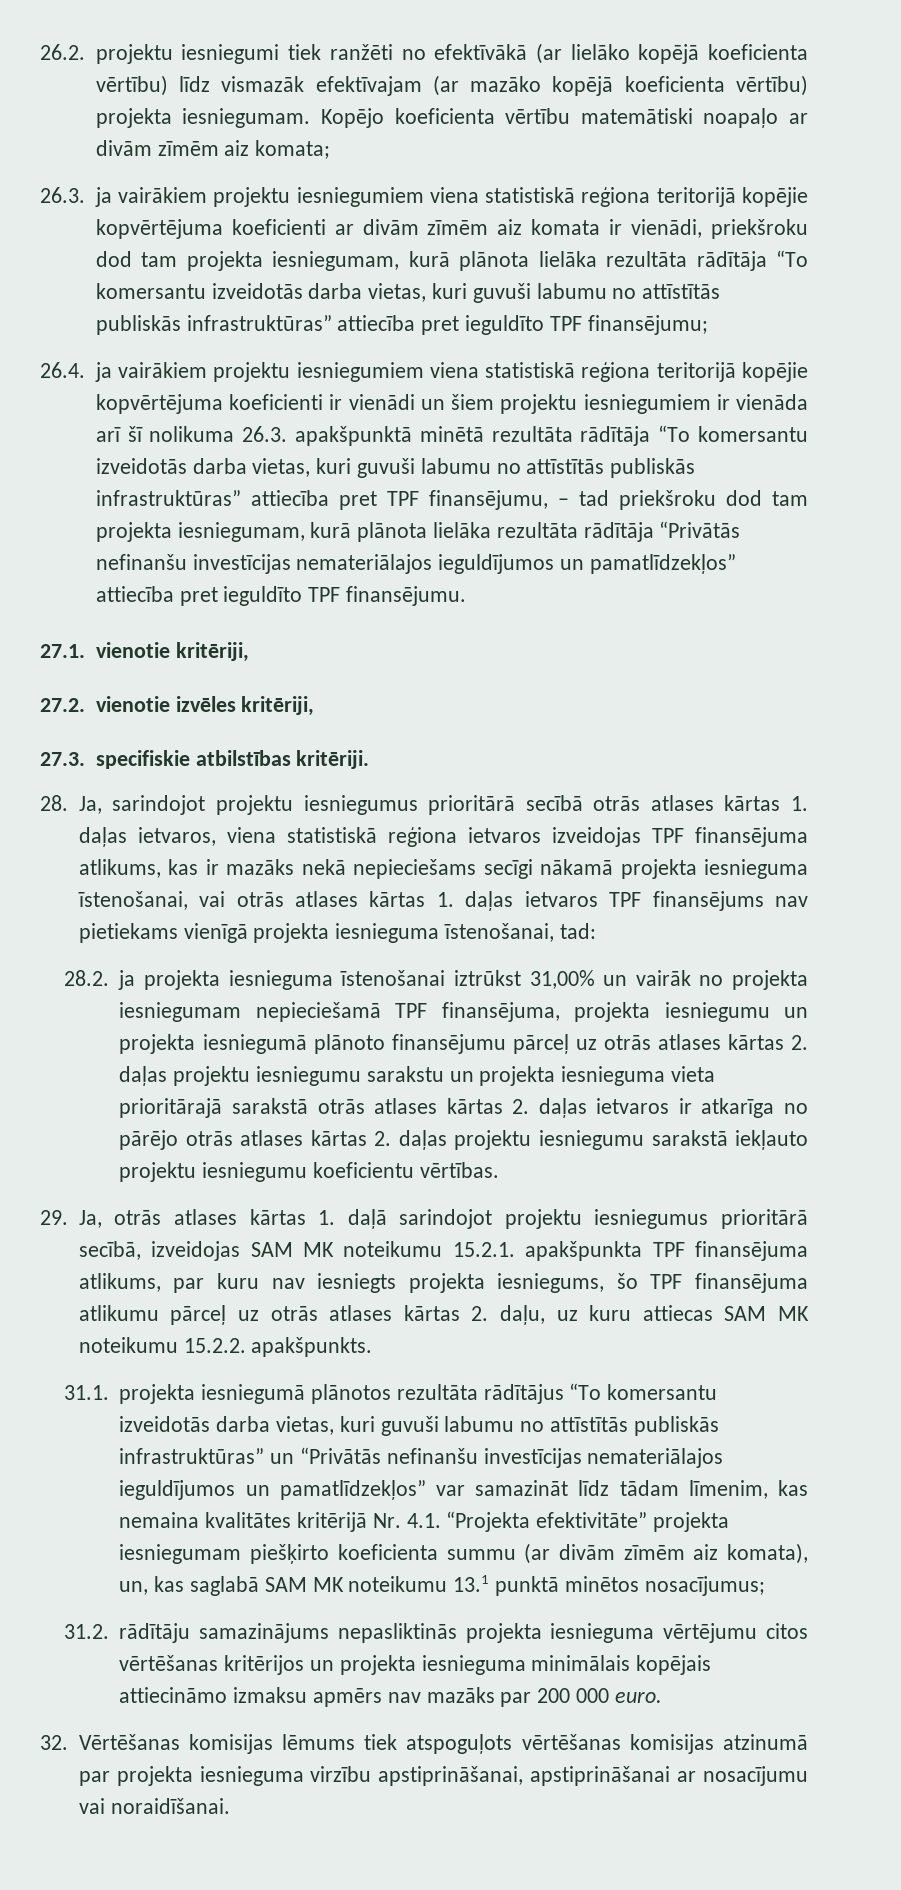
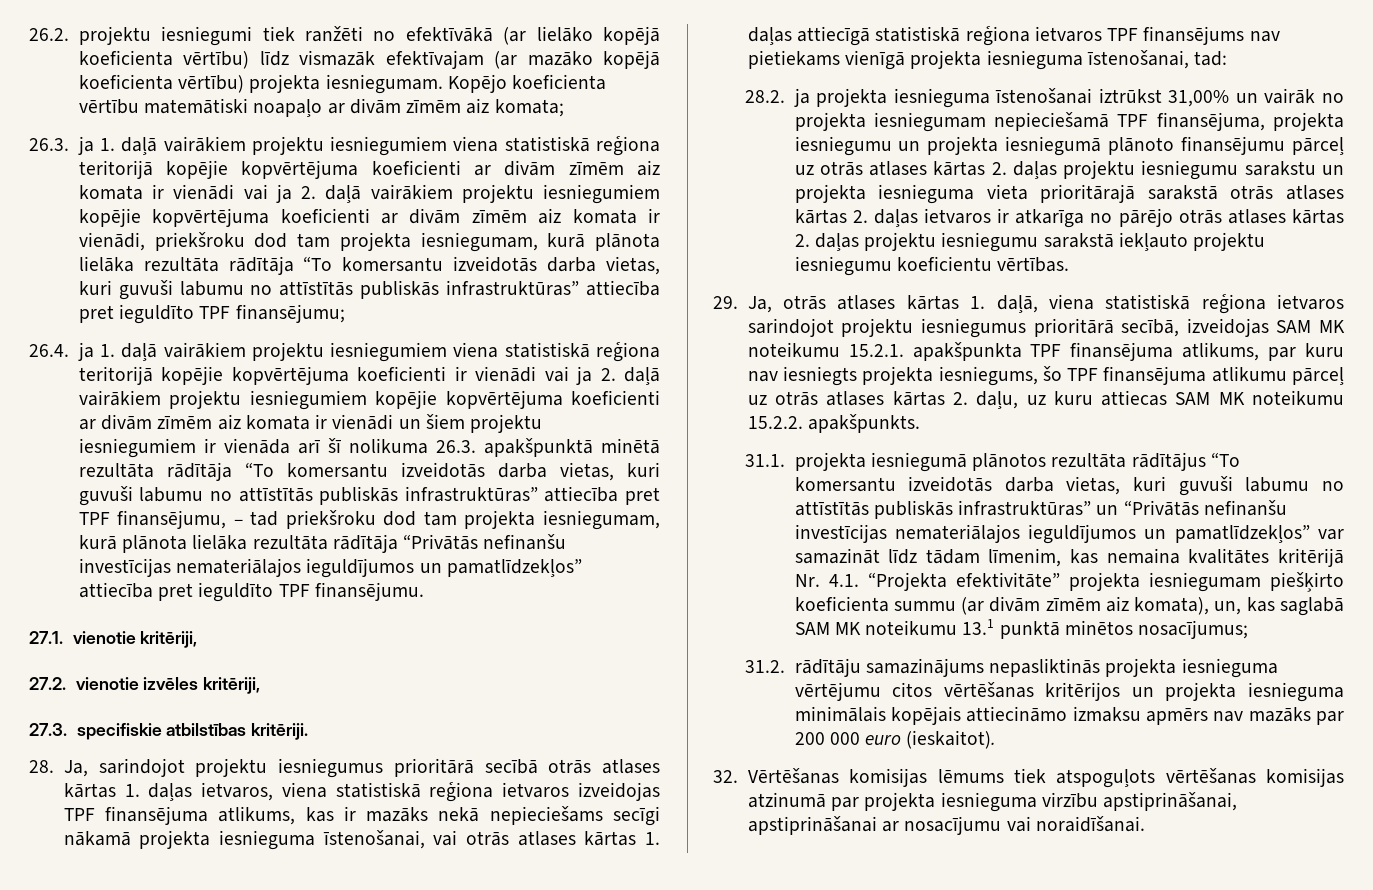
- 26.3. ja vairākiem projektu iesniegumiem viena statistiskā reģiona teritorijā kopējie kopvērtējuma koeficienti ar divām zīmēm aiz komata ir vienādi, priekšroku dod tam projekta iesniegumam, kurā plānota lielāka rezultāta rādītāja “To komersantu izveidotās darba vietas, kuri guvuši labumu no attīstītās publiskās infrastruktūras” attiecība pret ieguldīto TPF finansējumu;
+ 26.3. ja 1. daļā vairākiem projektu iesniegumiem viena statistiskā reģiona teritorijā kopējie kopvērtējuma koeficienti ar divām zīmēm aiz komata ir vienādi vai ja 2. daļā vairākiem projektu iesniegumiem kopējie kopvērtējuma koeficienti ar divām zīmēm aiz komata ir vienādi, priekšroku dod tam projekta iesniegumam, kurā plānota lielāka rezultāta rādītāja “To komersantu izveidotās darba vietas, kuri guvuši labumu no attīstītās publiskās infrastruktūras” attiecība pret ieguldīto TPF finansējumu;
- 26.4. ja vairākiem projektu iesniegumiem viena statistiskā reģiona teritorijā kopējie kopvērtējuma koeficienti ir vienādi un šiem projektu iesniegumiem ir vienāda arī šī nolikuma 26.3. apakšpunktā minētā rezultāta rādītāja “To komersantu izveidotās darba vietas, kuri guvuši labumu no attīstītās publiskās infrastruktūras” attiecība pret TPF finansējumu, – tad priekšroku dod tam projekta iesniegumam, kurā plānota lielāka rezultāta rādītāja “Privātās nefinanšu investīcijas nemateriālajos ieguldījumos un pamatlīdzekļos” attiecība pret ieguldīto TPF finansējumu.
+ 26.4. ja 1. daļā vairākiem projektu iesniegumiem viena statistiskā reģiona teritorijā kopējie kopvērtējuma koeficienti ir vienādi vai ja 2. daļā vairākiem projektu iesniegumiem kopējie kopvērtējuma koeficienti ar divām zīmēm aiz komata ir vienādi un šiem projektu iesniegumiem ir vienāda arī šī nolikuma 26.3. apakšpunktā minētā rezultāta rādītāja “To komersantu izveidotās darba vietas, kuri guvuši labumu no attīstītās publiskās infrastruktūras” attiecība pret TPF finansējumu, – tad priekšroku dod tam projekta iesniegumam, kurā plānota lielāka rezultāta rādītāja “Privātās nefinanšu investīcijas nemateriālajos ieguldījumos un pamatlīdzekļos” attiecība pret ieguldīto TPF finansējumu.
- 28. Ja, sarindojot projektu iesniegumus prioritārā secībā otrās atlases kārtas 1. daļas ietvaros, viena statistiskā reģiona ietvaros izveidojas TPF finansējuma atlikums, kas ir mazāks nekā nepieciešams secīgi nākamā projekta iesnieguma īstenošanai, vai otrās atlases kārtas 1. daļas ietvaros TPF finansējums nav pietiekams vienīgā projekta iesnieguma īstenošanai, tad:
+ 28. Ja, sarindojot projektu iesniegumus prioritārā secībā otrās atlases kārtas 1. daļas ietvaros, viena statistiskā reģiona ietvaros izveidojas TPF finansējuma atlikums, kas ir mazāks nekā nepieciešams secīgi nākamā projekta iesnieguma īstenošanai, vai otrās atlases kārtas 1. daļas attiecīgā statistiskā reģiona ietvaros TPF finansējums nav pietiekams vienīgā projekta iesnieguma īstenošanai, tad:
- 29. Ja, otrās atlases kārtas 1. daļā sarindojot projektu iesniegumus prioritārā secībā, izveidojas SAM MK noteikumu 15.2.1. apakšpunkta TPF finansējuma atlikums, par kuru nav iesniegts projekta iesniegums, šo TPF finansējuma atlikumu pārceļ uz otrās atlases kārtas 2. daļu, uz kuru attiecas SAM MK noteikumu 15.2.2. apakšpunkts.
+ 29. Ja, otrās atlases kārtas 1. daļā, viena statistiskā reģiona ietvaros sarindojot projektu iesniegumus prioritārā secībā, izveidojas SAM MK noteikumu 15.2.1. apakšpunkta TPF finansējuma atlikums, par kuru nav iesniegts projekta iesniegums, šo TPF finansējuma atlikumu pārceļ uz otrās atlases kārtas 2. daļu, uz kuru attiecas SAM MK noteikumu 15.2.2. apakšpunkts.
- 31.2. rādītāju samazinājums nepasliktinās projekta iesnieguma vērtējumu citos vērtēšanas kritērijos un projekta iesnieguma minimālais kopējais attiecināmo izmaksu apmērs nav mazāks par 200 000 euro.
+ 31.2. rādītāju samazinājums nepasliktinās projekta iesnieguma vērtējumu citos vērtēšanas kritērijos un projekta iesnieguma minimālais kopējais attiecināmo izmaksu apmērs nav mazāks par 200 000 euro (ieskaitot).

